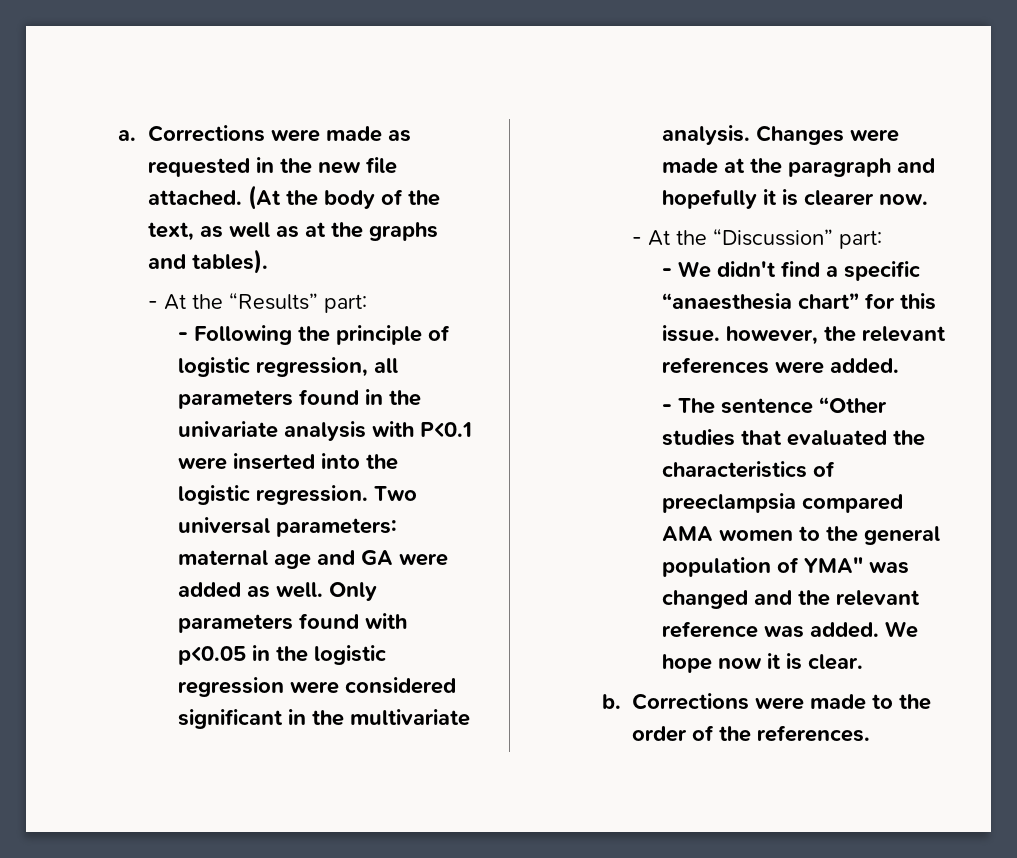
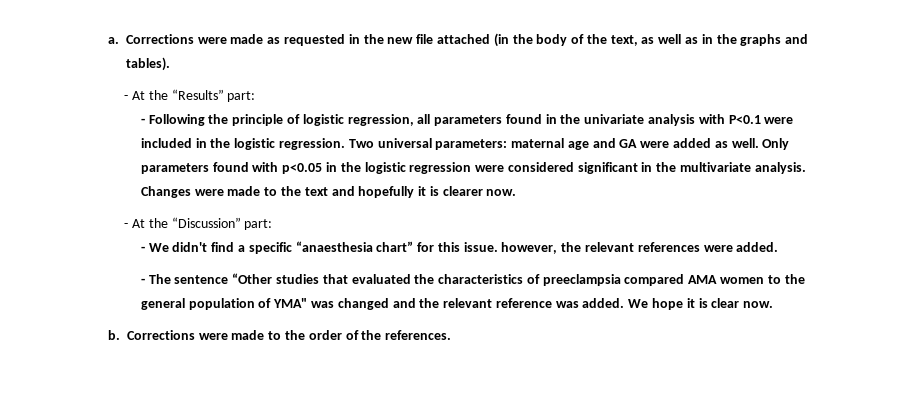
- Corrections were made as requested in the new file attached. (At the body of the text, as well as at the graphs and tables).
+ Corrections were made as requested in the new file attached (in the body of the text, as well as in the graphs and tables).
- - Following the principle of logistic regression, all parameters found in the univariate analysis with P<0.1 were inserted into the logistic regression.
+ - Following the principle of logistic regression, all parameters found in the univariate analysis with P<0.1 were included in the logistic regression.
- Changes were made at the paragraph and hopefully it is clearer now.
+ Changes were made to the text and hopefully it is clearer now.
- We hope now it is clear.
+ We hope it is clear now.

